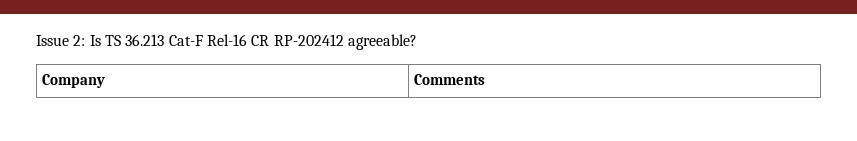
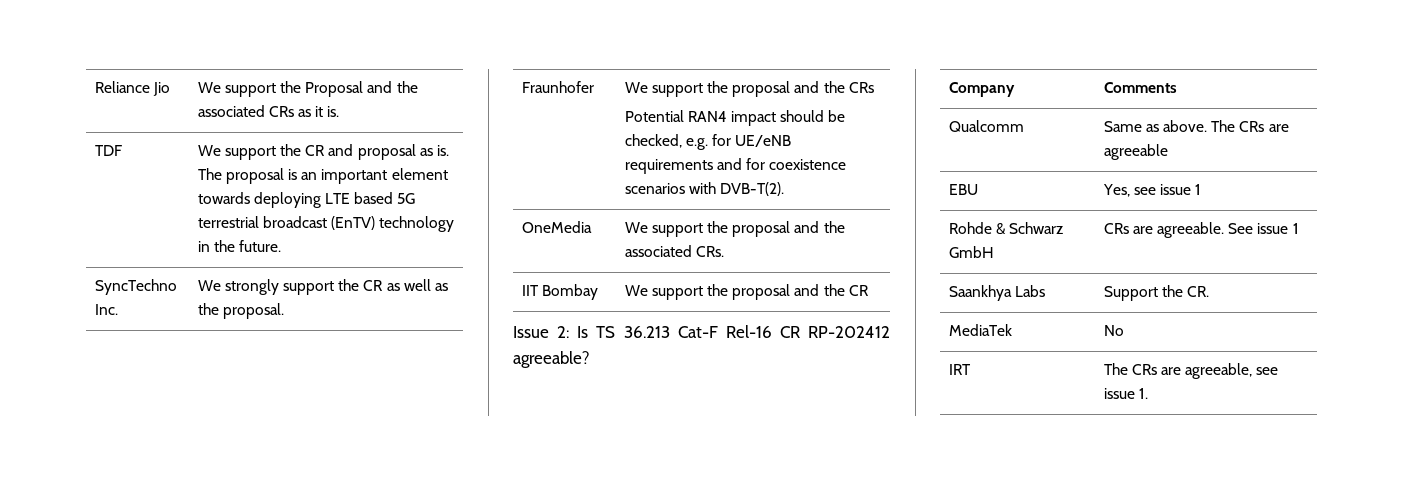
+ Reliance Jio | We support the Proposal and the associated CRs as it is.
+ TDF | We support the CR and proposal as is. The proposal is an important element towards deploying LTE based 5G terrestrial broadcast (EnTV) technology in the future.
+ SyncTechno Inc. | We strongly support the CR as well as the proposal.
+ Fraunhofer | We support the proposal and the CRs
+ Potential RAN4 impact should be checked, e.g. for UE/eNB requirements and for coexistence scenarios with DVB-T(2).
+ OneMedia | We support the proposal and the associated CRs.
+ IIT Bombay | We support the proposal and the CR
+ Qualcomm | Same as above. The CRs are agreeable
+ EBU | Yes, see issue 1
+ Rohde & Schwarz GmbH | CRs are agreeable. See issue 1
+ Saankhya Labs | Support the CR.
+ MediaTek | No
+ IRT | The CRs are agreeable, see issue 1.

